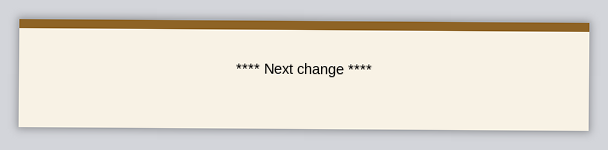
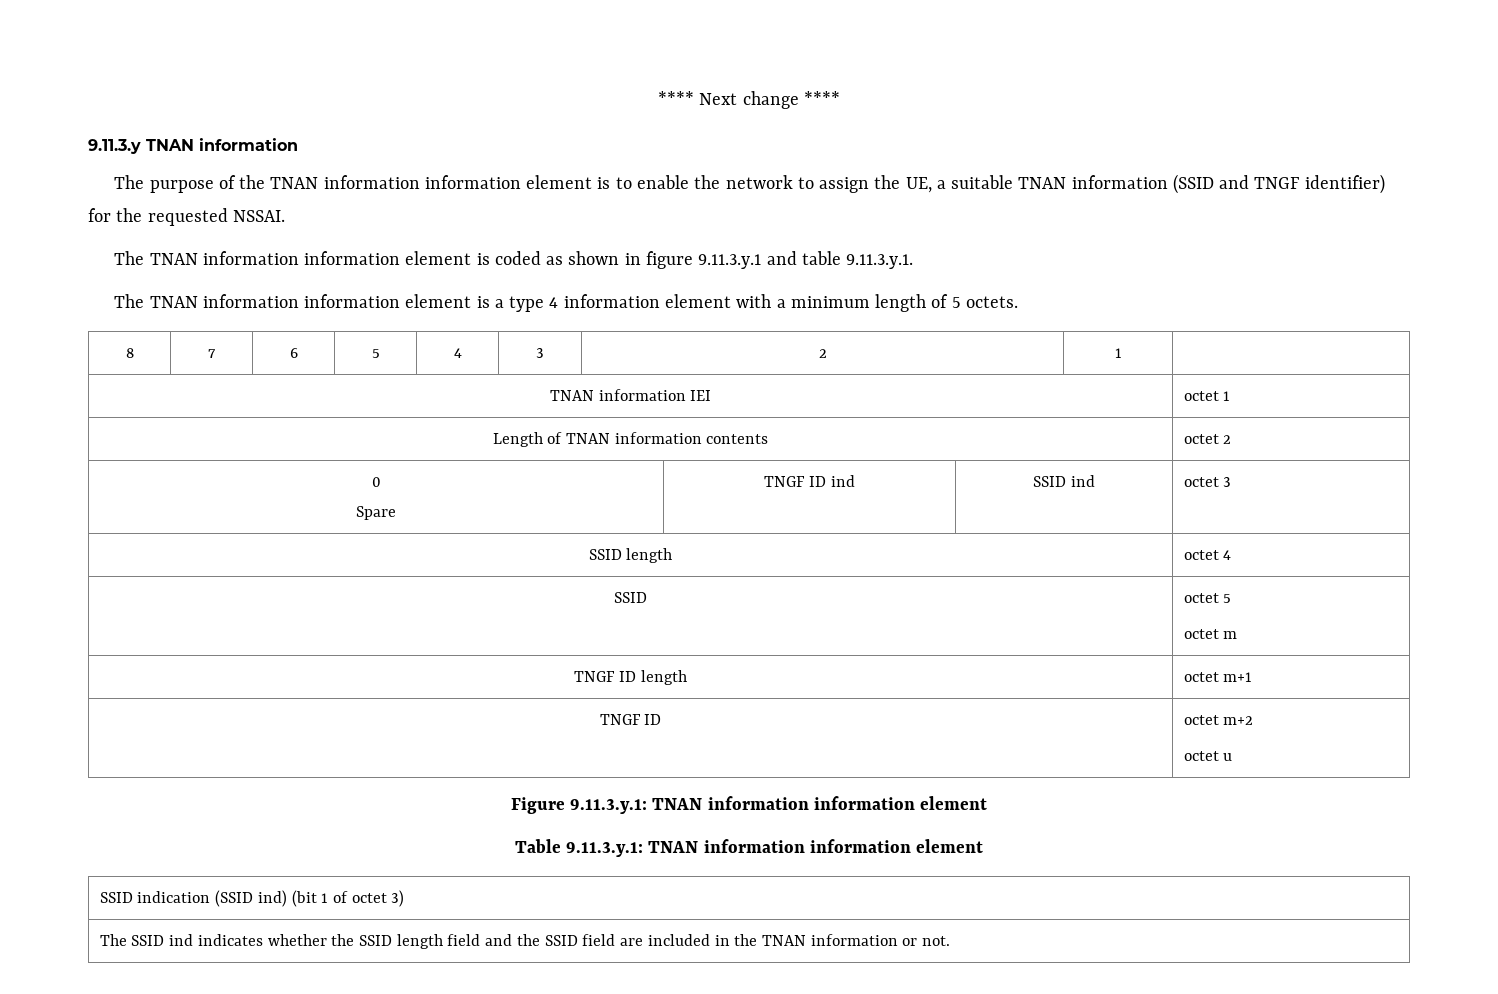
+ 9.11.3.y TNAN information
+ The purpose of the TNAN information information element is to enable the network to assign the UE, a suitable TNAN information (SSID and TNGF identifier) for the requested NSSAI.
+ The TNAN information information element is coded as shown in figure 9.11.3.y.1 and table 9.11.3.y.1.
+ The TNAN information information element is a type 4 information element with a minimum length of 5 octets.
+ 8 | 7 | 6 | 5 | 4 | 3 | 2 | 1 |
+ TNAN information IEI | octet 1
+ Length of TNAN information contents | octet 2
+ 0
+ Spare | TNGF ID ind | SSID ind | octet 3
+ SSID length | octet 4
+ SSID | octet 5
+ octet m
+ TNGF ID length | octet m+1
+ TNGF ID | octet m+2
+ octet u
+ Figure 9.11.3.y.1: TNAN information information element
+ Table 9.11.3.y.1: TNAN information information element
+ SSID indication (SSID ind) (bit 1 of octet 3)
+ The SSID ind indicates whether the SSID length field and the SSID field are included in the TNAN information or not.

